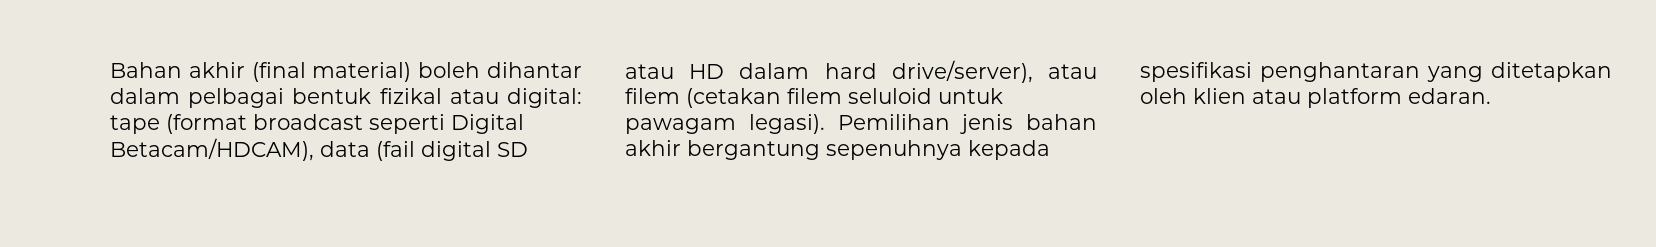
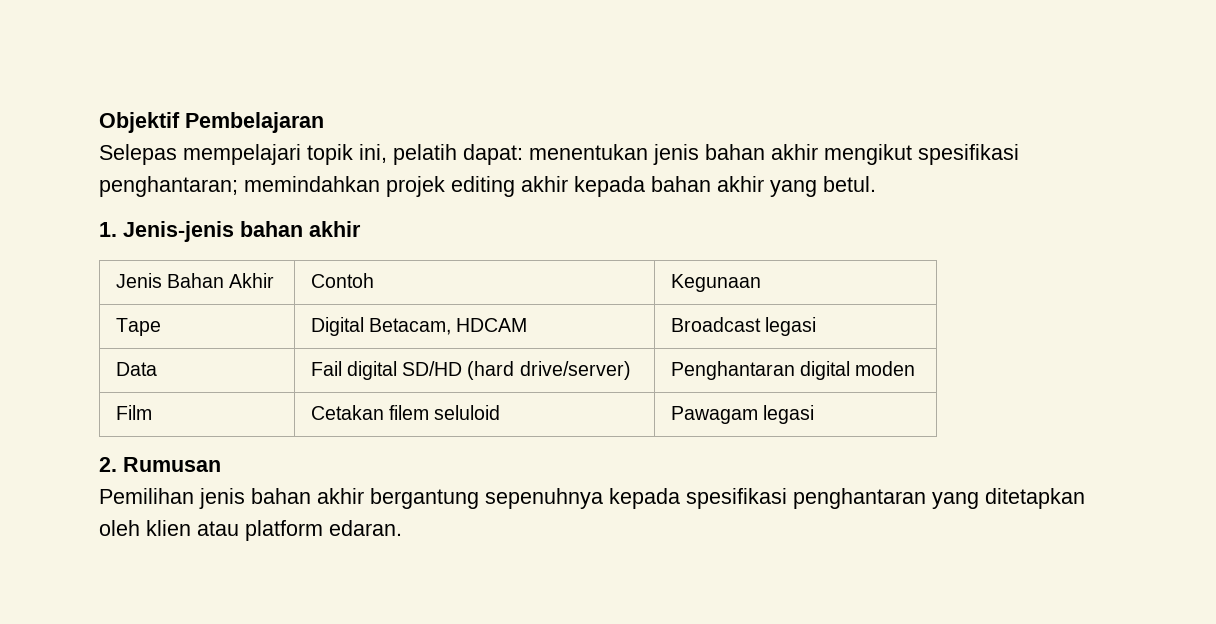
- Bahan akhir (final material) boleh dihantar dalam pelbagai bentuk fizikal atau digital: tape (format broadcast seperti Digital Betacam/HDCAM), data (fail digital SD atau HD dalam hard drive/server), atau filem (cetakan filem seluloid untuk pawagam legasi). Pemilihan jenis bahan akhir bergantung sepenuhnya kepada spesifikasi penghantaran yang ditetapkan oleh klien atau platform edaran.
+ Objektif Pembelajaran
+ Selepas mempelajari topik ini, pelatih dapat: menentukan jenis bahan akhir mengikut spesifikasi penghantaran; memindahkan projek editing akhir kepada bahan akhir yang betul.
+ 1. Jenis-jenis bahan akhir
+ Jenis Bahan Akhir | Contoh | Kegunaan
+ Tape | Digital Betacam, HDCAM | Broadcast legasi
+ Data | Fail digital SD/HD (hard drive/server) | Penghantaran digital moden
+ Film | Cetakan filem seluloid | Pawagam legasi
+ 2. Rumusan
+ Pemilihan jenis bahan akhir bergantung sepenuhnya kepada spesifikasi penghantaran yang ditetapkan oleh klien atau platform edaran.

